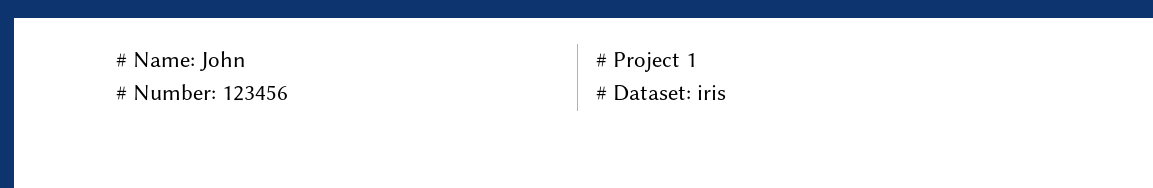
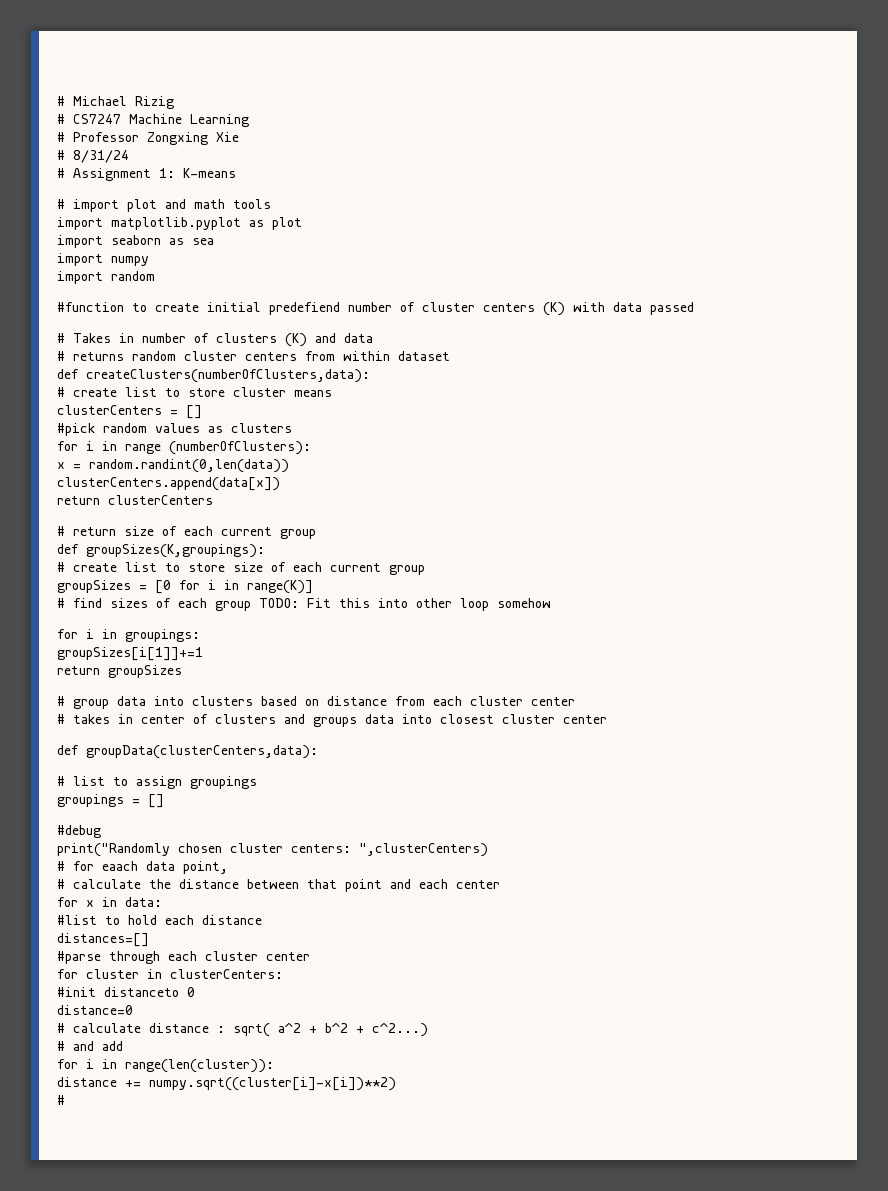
- # Name: John
- # Number: 123456
- # Project 1
- # Dataset: iris
+ # Michael Rizig
+ # CS7247 Machine Learning
+ # Professor Zongxing Xie
+ # 8/31/24
+ # Assignment 1: K-means
+ # import plot and math tools
+ import matplotlib.pyplot as plot
+ import seaborn as sea
+ import numpy
+ import random
+ #function to create initial predefiend number of cluster centers (K) with data passed
+ # Takes in number of clusters (K) and data
+ # returns random cluster centers from within dataset
+ def createClusters(numberOfClusters,data):
+ # create list to store cluster means
+ clusterCenters = []
+ #pick random values as clusters
+ for i in range (numberOfClusters):
+ x = random.randint(0,len(data))
+ clusterCenters.append(data[x])
+ return clusterCenters
+ # return size of each current group
+ def groupSizes(K,groupings):
+ # create list to store size of each current group
+ groupSizes = [0 for i in range(K)]
+ # find sizes of each group TODO: Fit this into other loop somehow
+ for i in groupings:
+ groupSizes[i[1]]+=1
+ return groupSizes
+ # group data into clusters based on distance from each cluster center
+ # takes in center of clusters and groups data into closest cluster center
+ def groupData(clusterCenters,data):
+ # list to assign groupings
+ groupings = []
+ #debug
+ print("Randomly chosen cluster centers: ",clusterCenters)
+ # for eaach data point,
+ # calculate the distance between that point and each center
+ for x in data:
+ #list to hold each distance
+ distances=[]
+ #parse through each cluster center
+ for cluster in clusterCenters:
+ #init distanceto 0
+ distance=0
+ # calculate distance : sqrt( a^2 + b^2 + c^2...)
+ # and add
+ for i in range(len(cluster)):
+ distance += numpy.sqrt((cluster[i]-x[i])**2)
+ #

